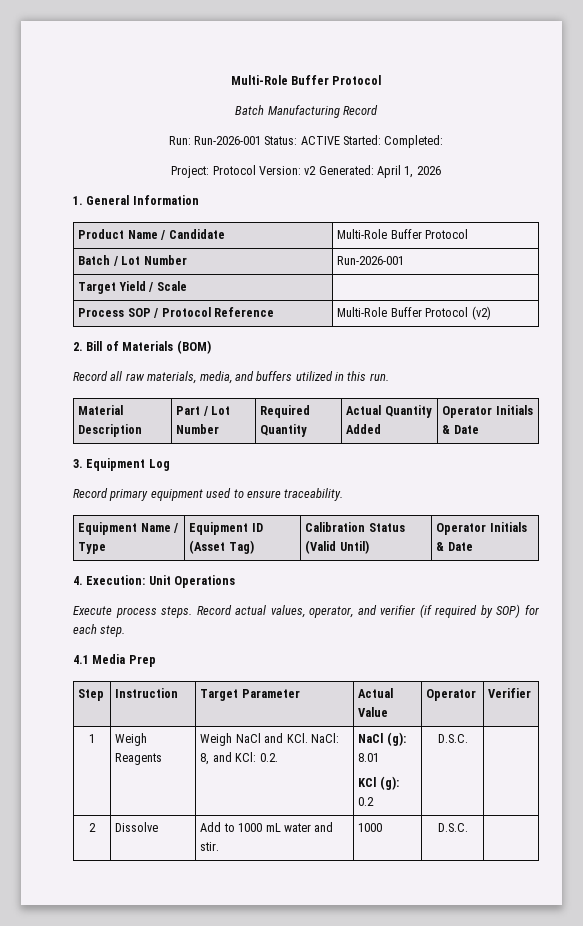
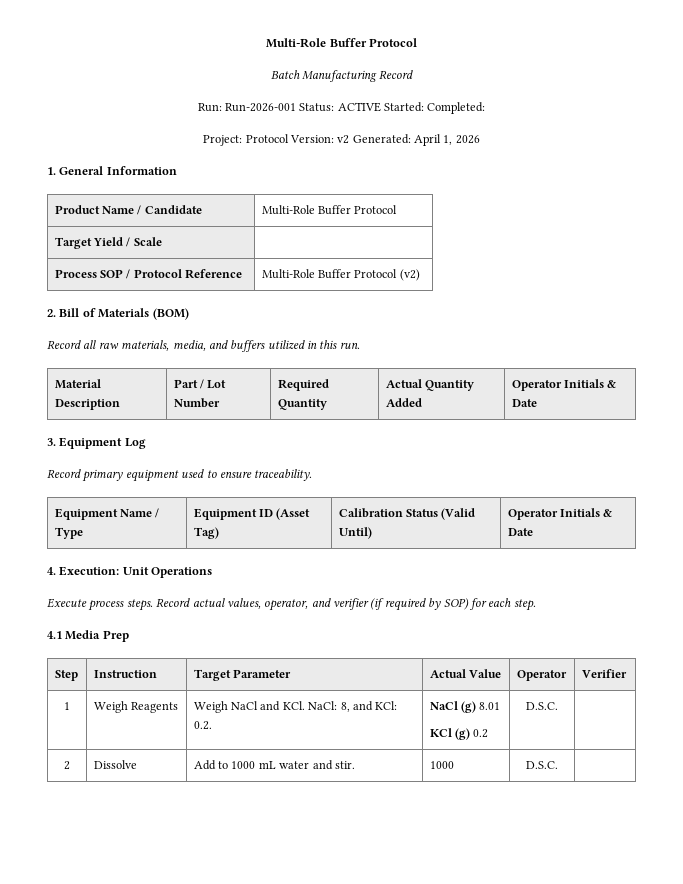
- Batch / Lot Number | Run-2026-001
- 1 | Weigh Reagents | Weigh NaCl and KCl. NaCl: 8, and KCl: 0.2. | NaCl (g): 8.01
- KCl (g): 0.2 | D.S.C. |
+ 1 | Weigh Reagents | Weigh NaCl and KCl. NaCl: 8, and KCl: 0.2. | NaCl (g) 8.01
+ KCl (g) 0.2 | D.S.C. |

